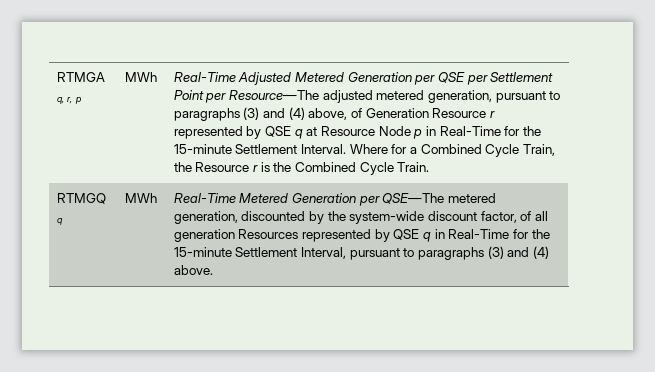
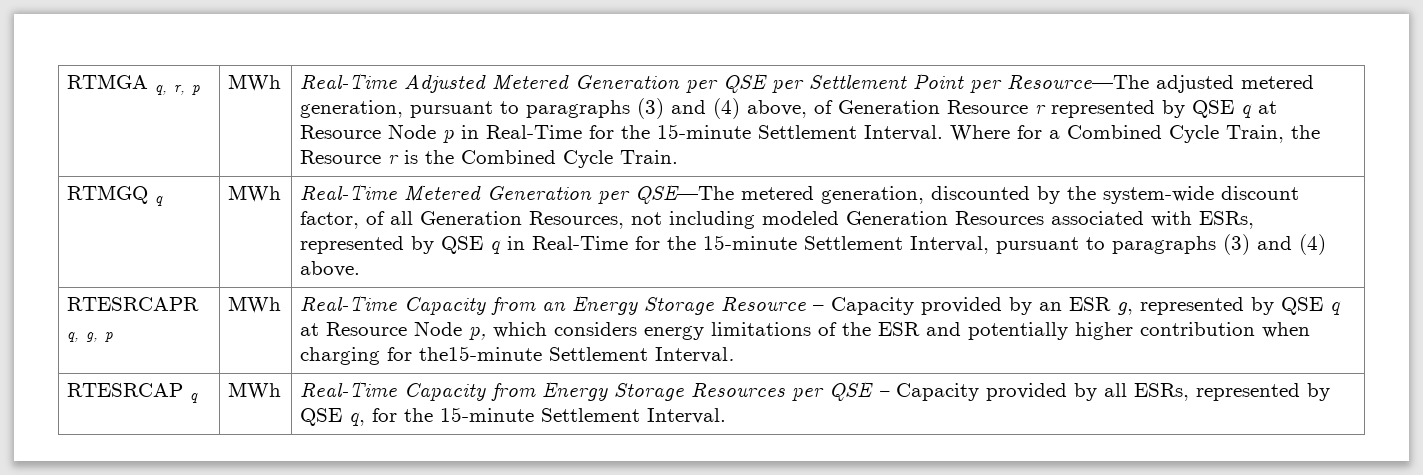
- Real-Time Metered Generation per QSE—The metered generation, discounted by the system-wide discount factor, of all generation Resources represented by QSE q in Real-Time for the 15-minute Settlement Interval, pursuant to paragraphs (3) and (4) above.
+ Real-Time Metered Generation per QSE—The metered generation, discounted by the system-wide discount factor, of all Generation Resources, not including modeled Generation Resources associated with ESRs, represented by QSE q in Real-Time for the 15-minute Settlement Interval, pursuant to paragraphs (3) and (4) above.
+ RTESRCAPR q, g, p | MWh | Real-Time Capacity from an Energy Storage Resource – Capacity provided by an ESR g, represented by QSE q at Resource Node p, which considers energy limitations of the ESR and potentially higher contribution when charging for the15-minute Settlement Interval.
+ RTESRCAP q | MWh | Real-Time Capacity from Energy Storage Resources per QSE – Capacity provided by all ESRs, represented by QSE q, for the 15-minute Settlement Interval.

